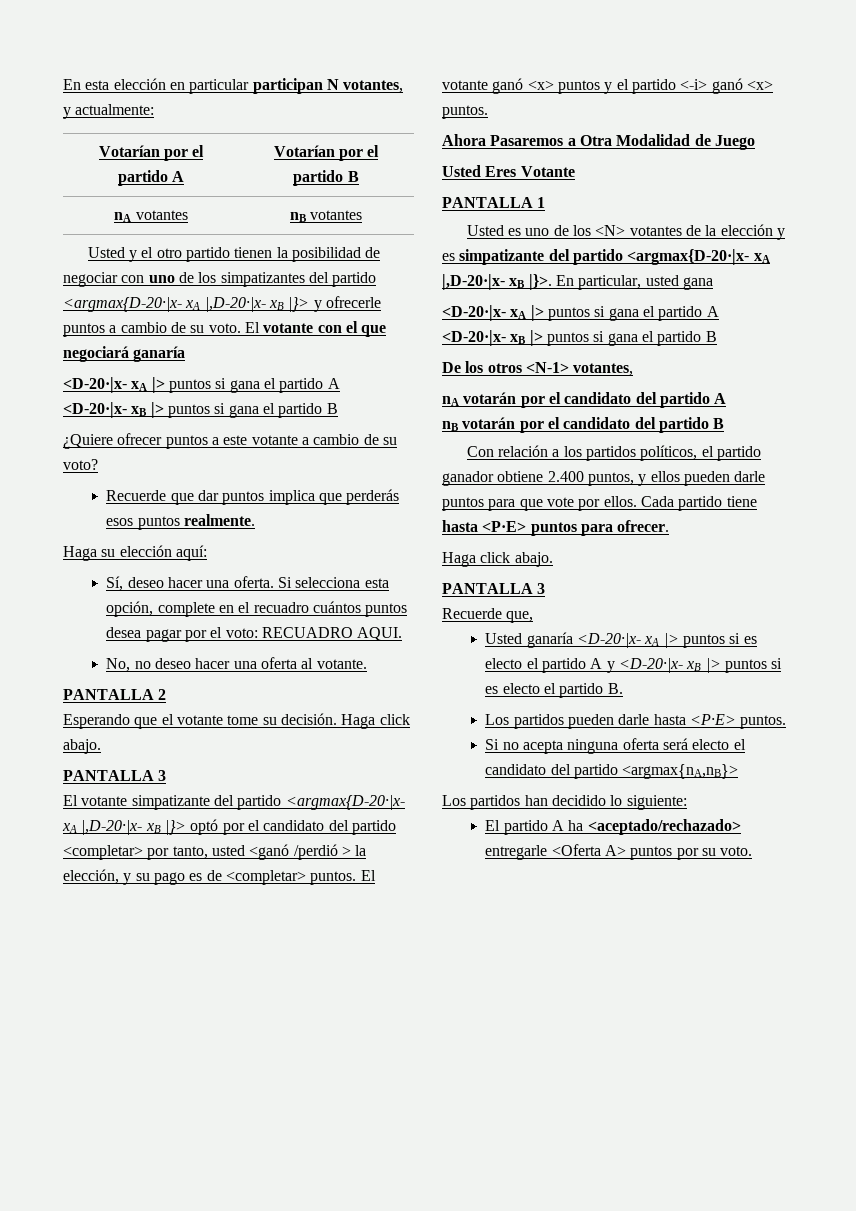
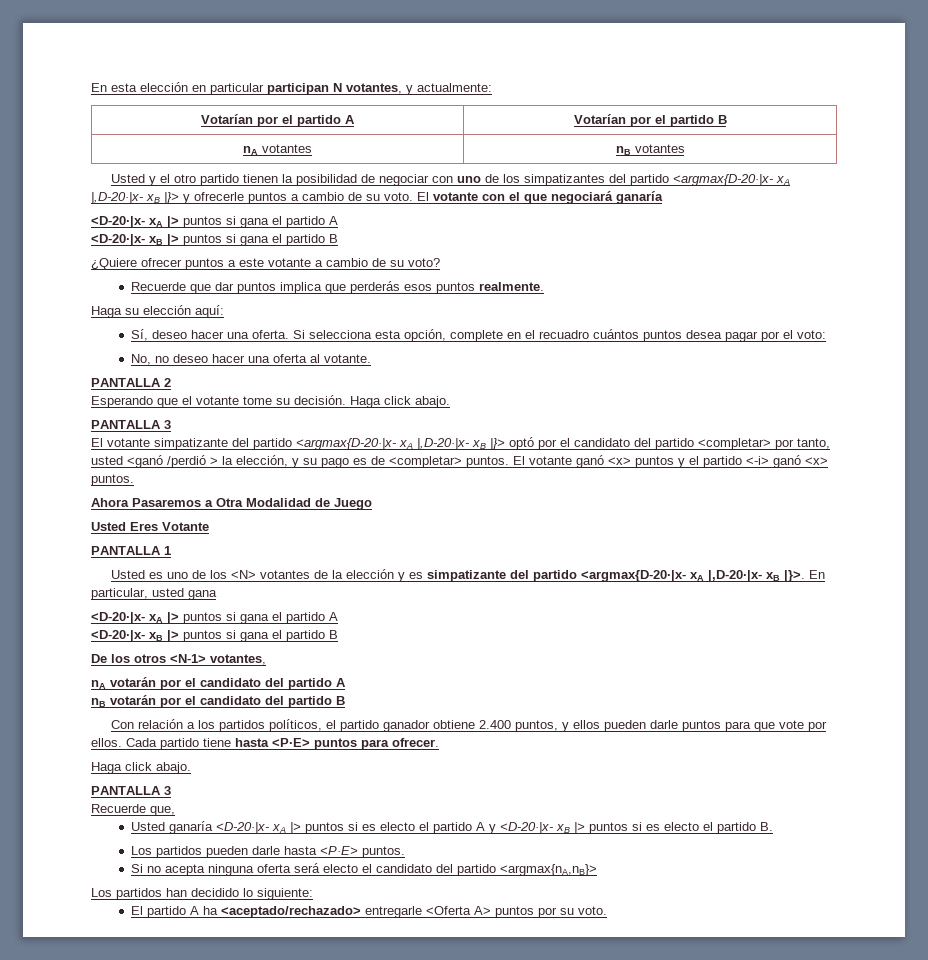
- Si selecciona esta opción, complete en el recuadro cuántos puntos desea pagar por el voto: RECUADRO AQUI.
+ Si selecciona esta opción, complete en el recuadro cuántos puntos desea pagar por el voto:

